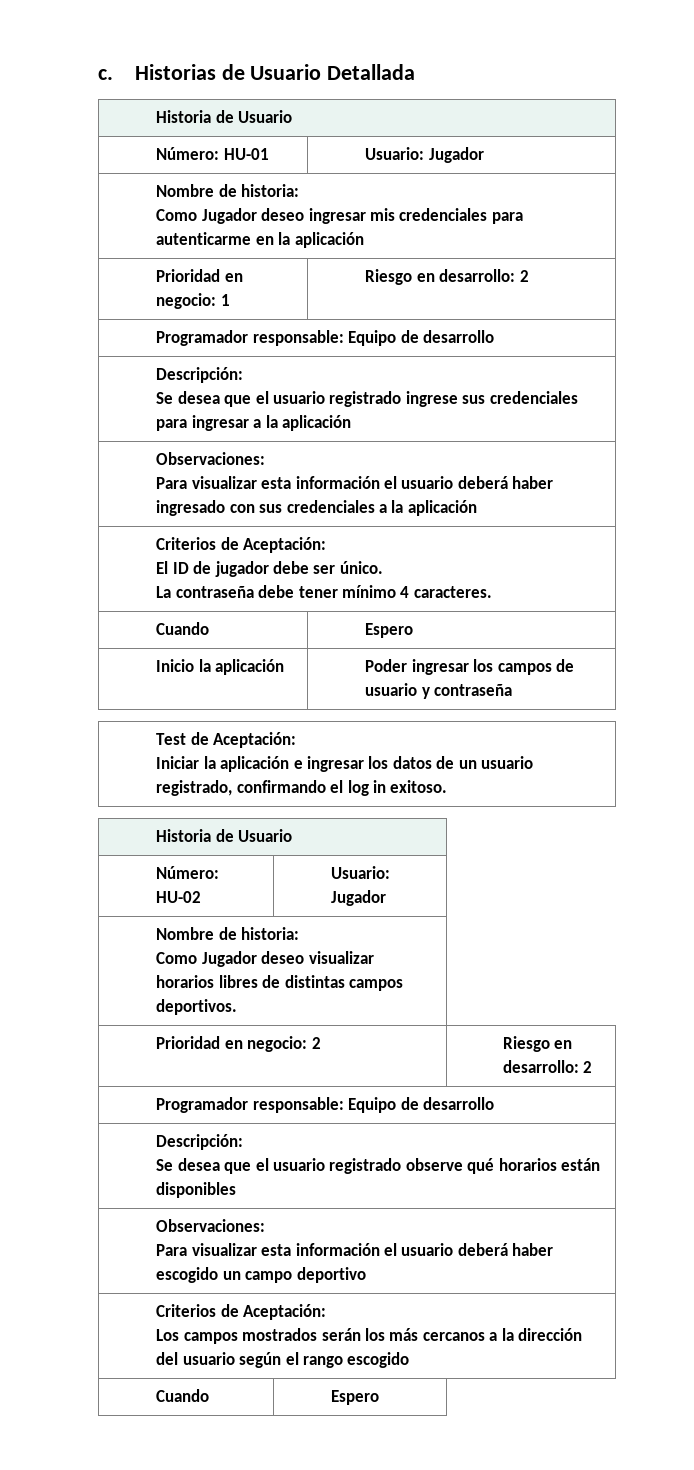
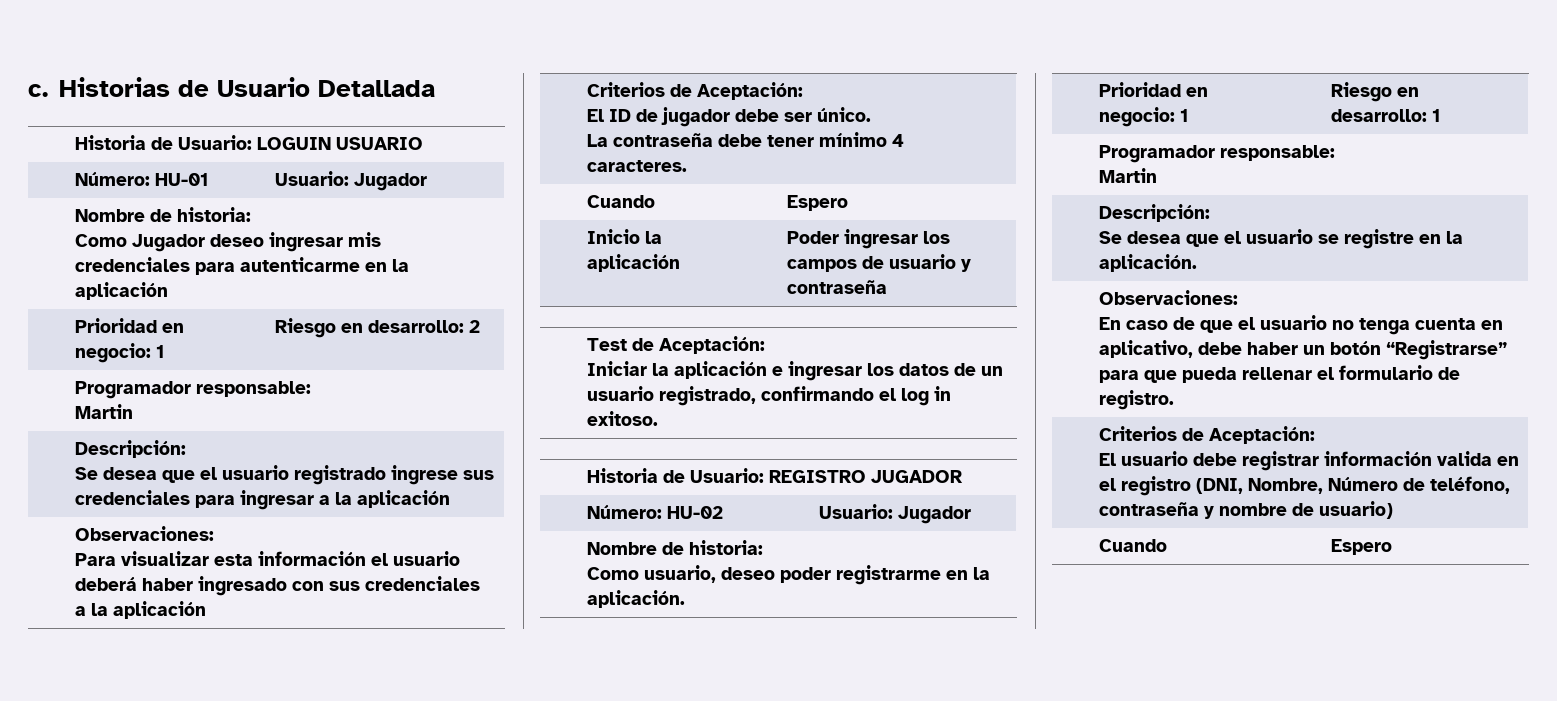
  Historias de Usuario Detallada
- Historia de Usuario
+ Historia de Usuario: LOGUIN USUARIO
  Prioridad en negocio: 1 | Riesgo en desarrollo: 2
- Programador responsable: Equipo de desarrollo
+ Programador responsable:
+ Martin
  Test de Aceptación:
  Iniciar la aplicación e ingresar los datos de un usuario registrado, confirmando el log in exitoso.
- Historia de Usuario
+ Historia de Usuario: REGISTRO JUGADOR
  Número: HU-02 | Usuario: Jugador
  Nombre de historia:
- Como Jugador deseo visualizar horarios libres de distintas campos deportivos.
- Prioridad en negocio: 2 | Riesgo en desarrollo: 2
- Programador responsable: Equipo de desarrollo
+ Como usuario, deseo poder registrarme en la aplicación.
+ Prioridad en negocio: 1 | Riesgo en desarrollo: 1
+ Programador responsable:
+ Martin
  Descripción:
- Se desea que el usuario registrado observe qué horarios están disponibles
+ Se desea que el usuario se registre en la aplicación.
  Observaciones:
- Para visualizar esta información el usuario deberá haber escogido un campo deportivo
+ En caso de que el usuario no tenga cuenta en aplicativo, debe haber un botón “Registrarse” para que pueda rellenar el formulario de registro.
  Criterios de Aceptación:
- Los campos mostrados serán los más cercanos a la dirección del usuario según el rango escogido
+ El usuario debe registrar información valida en el registro (DNI, Nombre, Número de teléfono, contraseña y nombre de usuario)

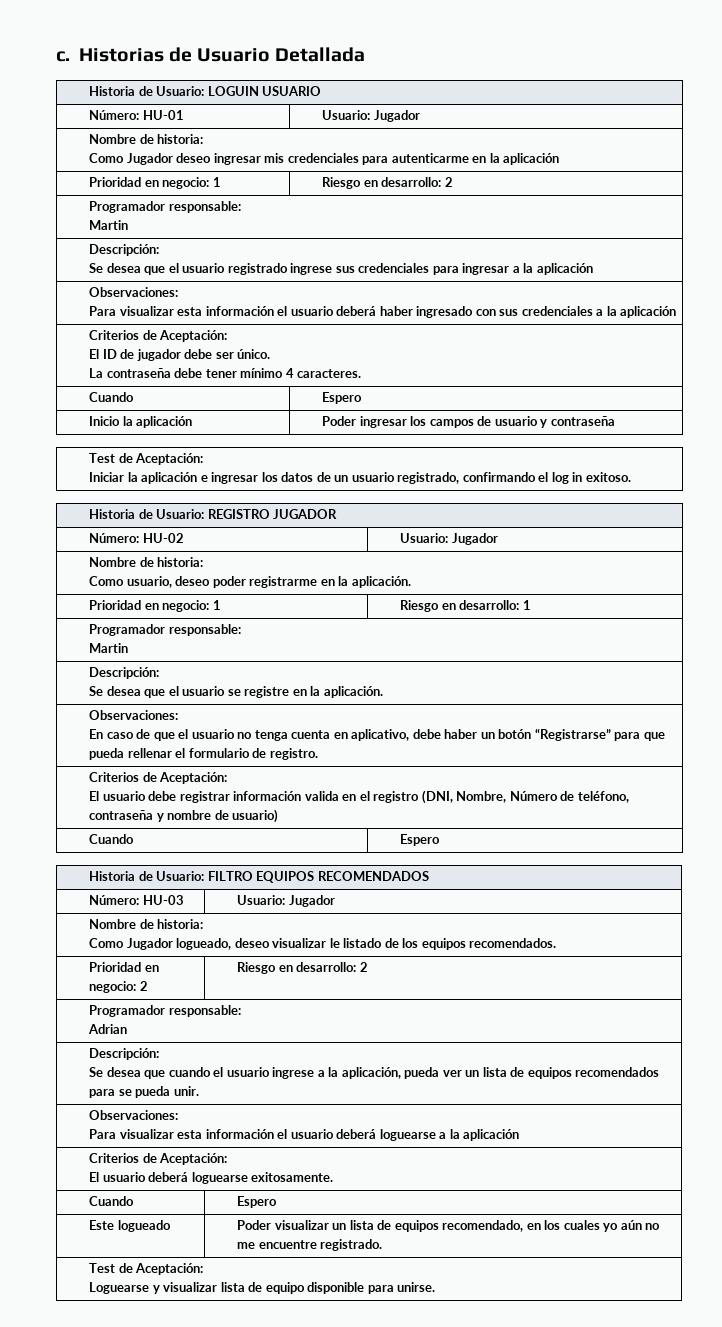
+ Historia de Usuario: FILTRO EQUIPOS RECOMENDADOS
+ Número: HU-03 | Usuario: Jugador
+ Nombre de historia:
+ Como Jugador logueado, deseo visualizar le listado de los equipos recomendados.
+ Prioridad en negocio: 2 | Riesgo en desarrollo: 2
+ Programador responsable:
+ Adrian
+ Descripción:
+ Se desea que cuando el usuario ingrese a la aplicación, pueda ver un lista de equipos recomendados para se pueda unir.
+ Observaciones:
+ Para visualizar esta información el usuario deberá loguearse a la aplicación
+ Criterios de Aceptación:
+ El usuario deberá loguearse exitosamente.
+ Cuando | Espero
+ Este logueado | Poder visualizar un lista de equipos recomendado, en los cuales yo aún no me encuentre registrado.
+ Test de Aceptación:
+ Loguearse y visualizar lista de equipo disponible para unirse.

